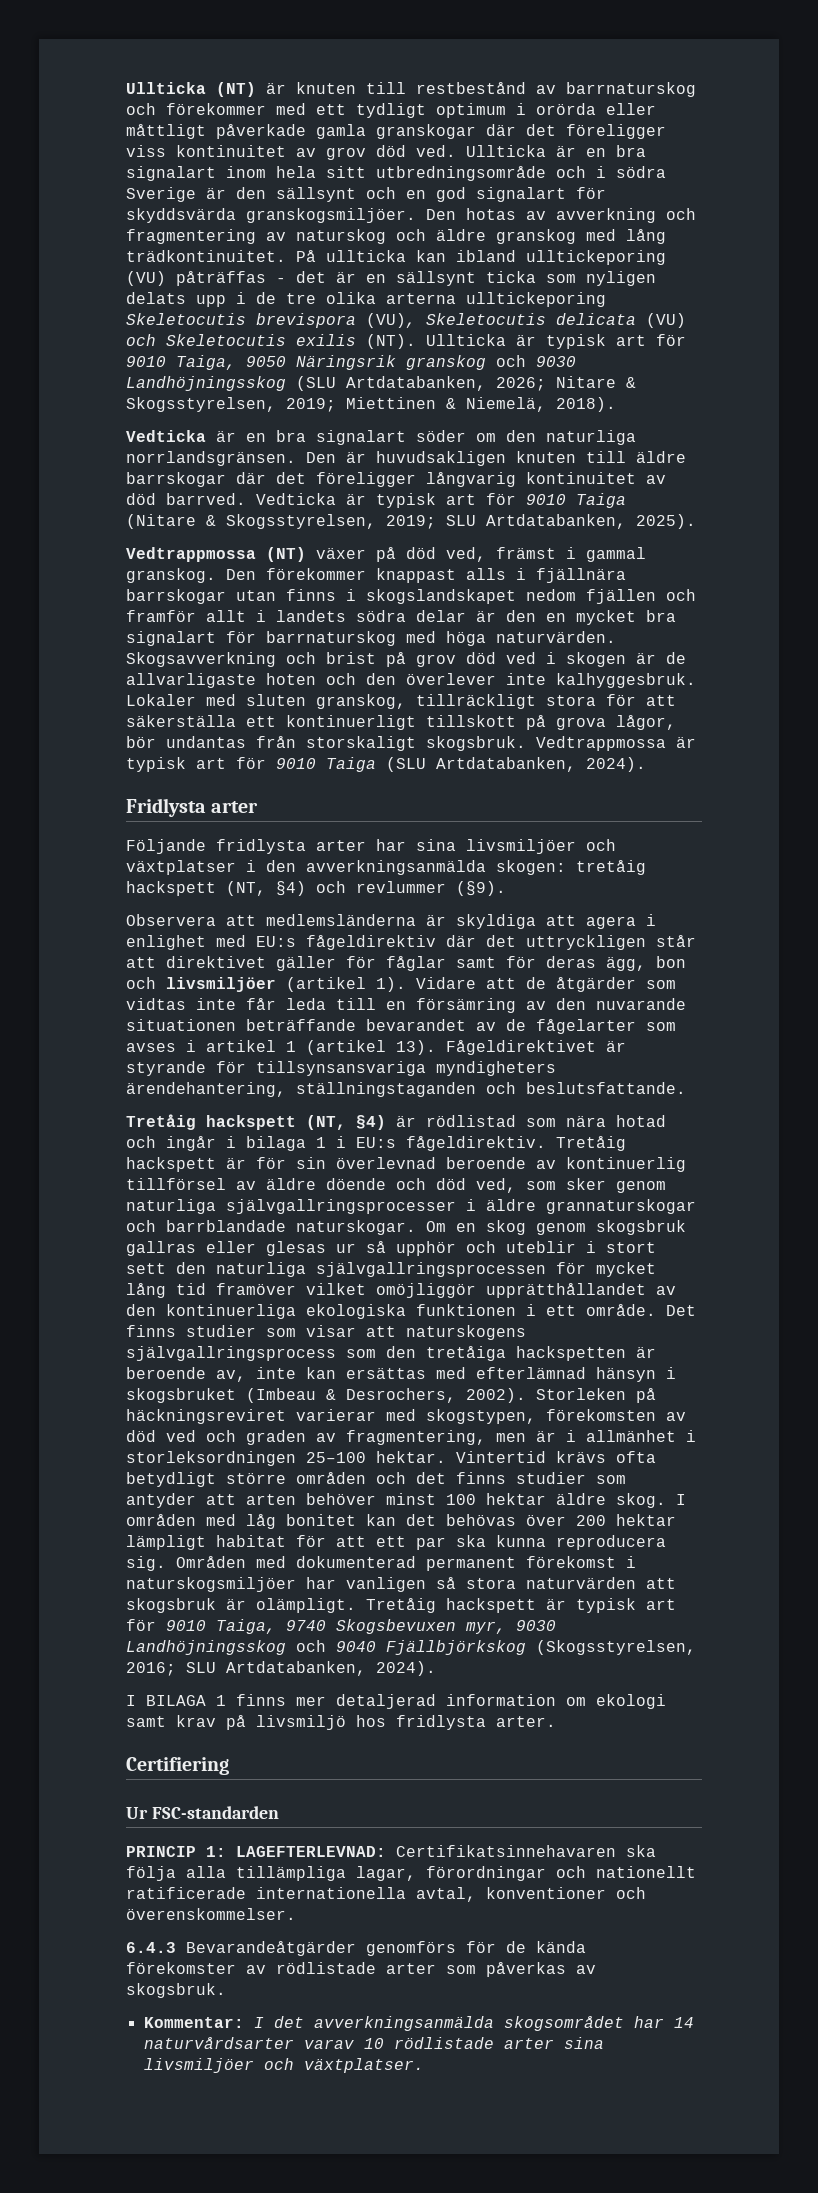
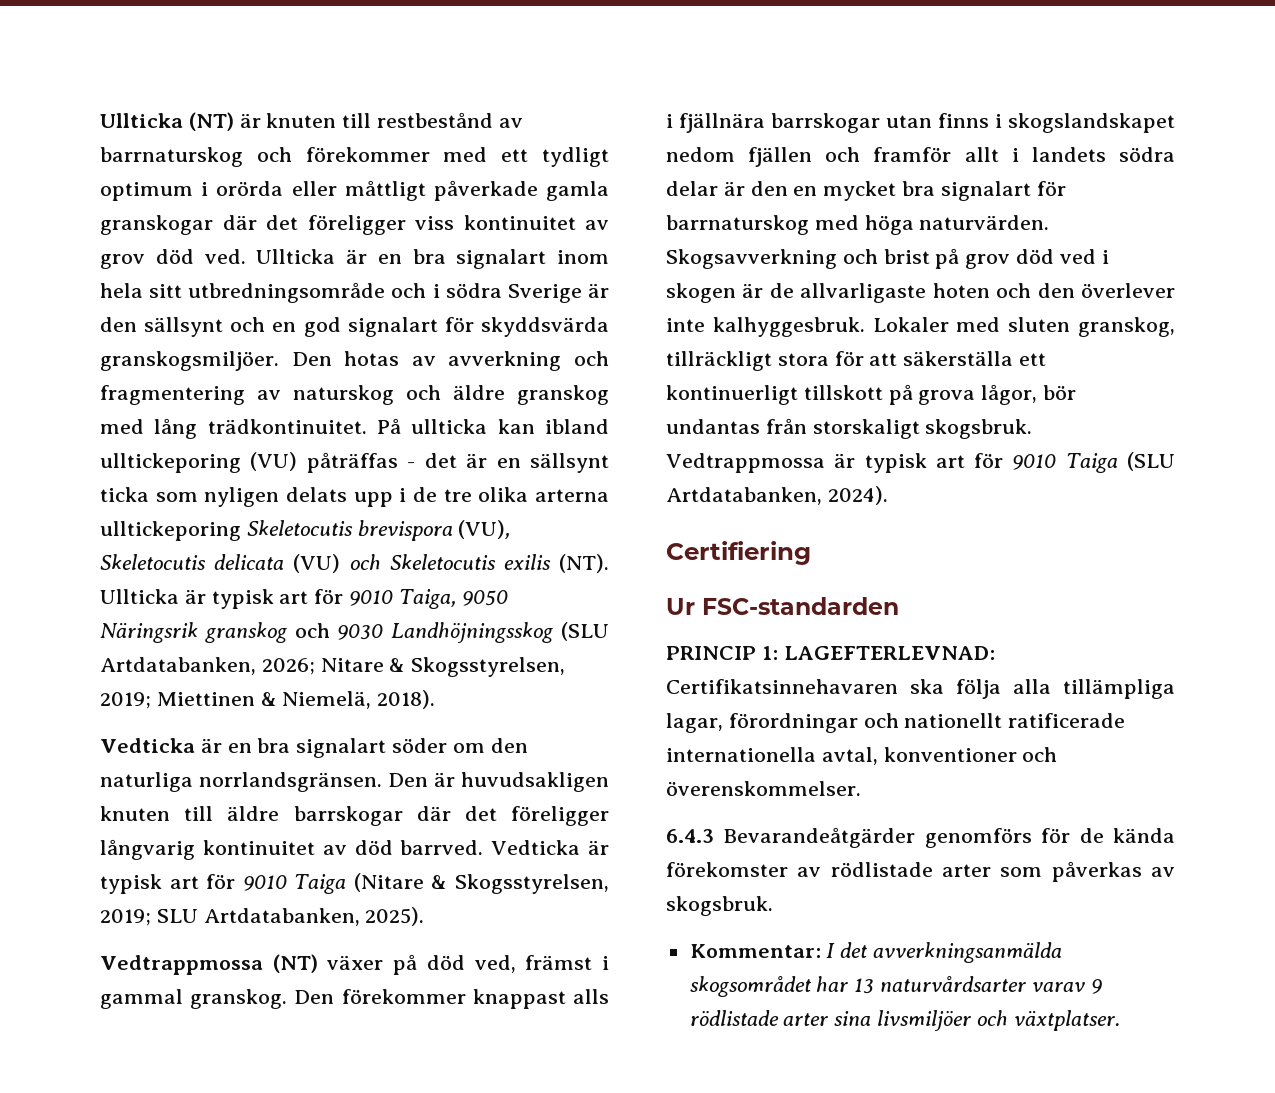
- Fridlysta arter
- Följande fridlysta arter har sina livsmiljöer och växtplatser i den avverkningsanmälda skogen: tretåig hackspett (NT, §4) och revlummer (§9).
- Observera att medlemsländerna är skyldiga att agera i enlighet med EU:s fågeldirektiv där det uttryckligen står att direktivet gäller för fåglar samt för deras ägg, bon och livsmiljöer (artikel 1). Vidare att de åtgärder som vidtas inte får leda till en försämring av den nuvarande situationen beträffande bevarandet av de fågelarter som avses i artikel 1 (artikel 13). Fågeldirektivet är styrande för tillsynsansvariga myndigheters ärendehantering, ställningstaganden och beslutsfattande.
- Tretåig hackspett (NT, §4) är rödlistad som nära hotad och ingår i bilaga 1 i EU:s fågeldirektiv. Tretåig hackspett är för sin överlevnad beroende av kontinuerlig tillförsel av äldre döende och död ved, som sker genom naturliga självgallringsprocesser i äldre grannaturskogar och barrblandade naturskogar. Om en skog genom skogsbruk gallras eller glesas ur så upphör och uteblir i stort sett den naturliga självgallringsprocessen för mycket lång tid framöver vilket omöjliggör upprätthållandet av den kontinuerliga ekologiska funktionen i ett område. Det finns studier som visar att naturskogens självgallringsprocess som den tretåiga hackspetten är beroende av, inte kan ersättas med efterlämnad hänsyn i skogsbruket (Imbeau & Desrochers, 2002). Storleken på häckningsreviret varierar med skogstypen, förekomsten av död ved och graden av fragmentering, men är i allmänhet i storleksordningen 25–100 hektar. Vintertid krävs ofta betydligt större områden och det finns studier som antyder att arten behöver minst 100 hektar äldre skog. I områden med låg bonitet kan det behövas över 200 hektar lämpligt habitat för att ett par ska kunna reproducera sig. Områden med dokumenterad permanent förekomst i naturskogsmiljöer har vanligen så stora naturvärden att skogsbruk är olämpligt. Tretåig hackspett är typisk art för 9010 Taiga, 9740 Skogsbevuxen myr, 9030 Landhöjningsskog och 9040 Fjällbjörkskog (Skogsstyrelsen, 2016; SLU Artdatabanken, 2024).
- I BILAGA 1 finns mer detaljerad information om ekologi samt krav på livsmiljö hos fridlysta arter.
- Kommentar: I det avverkningsanmälda skogsområdet har 14 naturvårdsarter varav 10 rödlistade arter sina livsmiljöer och växtplatser.
+ Kommentar: I det avverkningsanmälda skogsområdet har 13 naturvårdsarter varav 9 rödlistade arter sina livsmiljöer och växtplatser.

